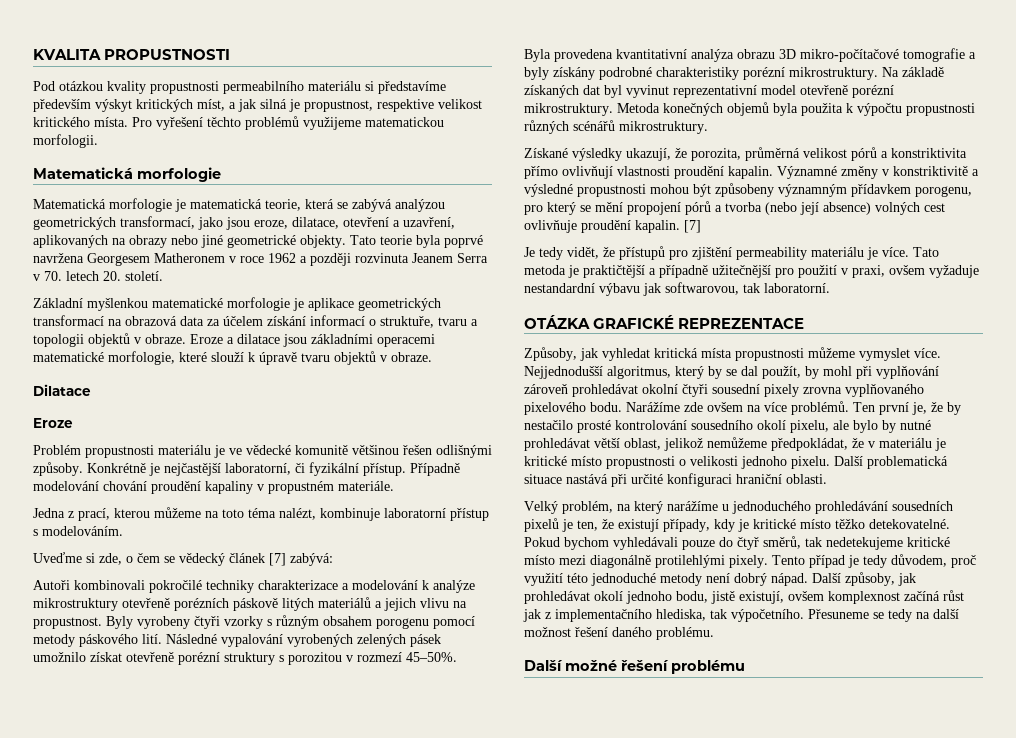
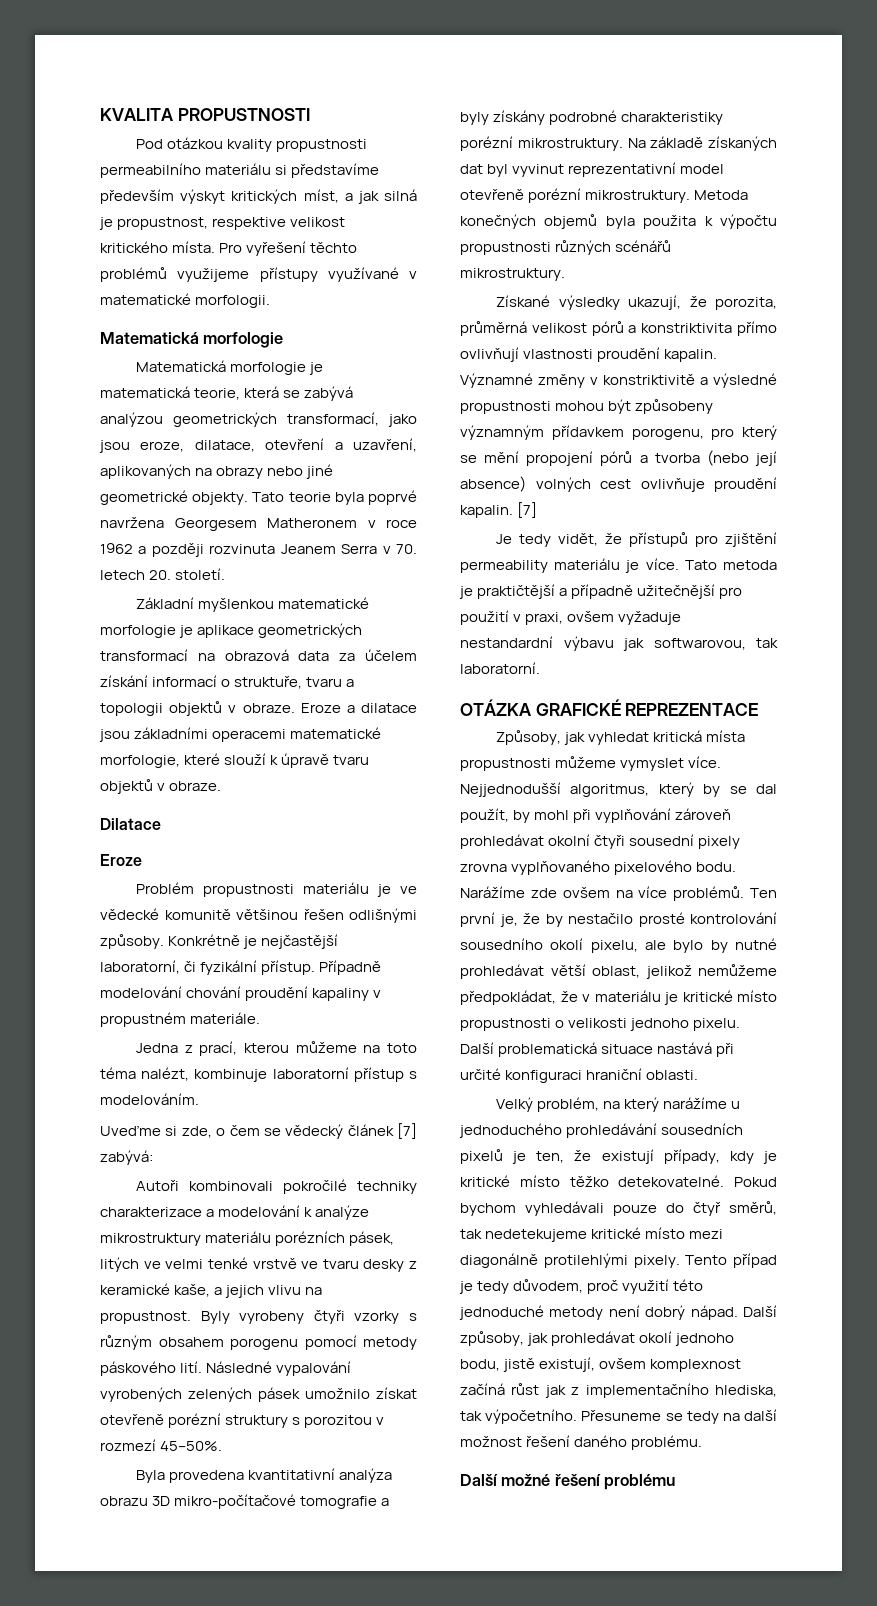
- Pro vyřešení těchto problémů využijeme matematickou morfologii.
+ Pro vyřešení těchto problémů využijeme přístupy využívané v matematické morfologii.
- Autoři kombinovali pokročilé techniky charakterizace a modelování k analýze mikrostruktury otevřeně porézních páskově litých materiálů a jejich vlivu na propustnost.
+ Autoři kombinovali pokročilé techniky charakterizace a modelování k analýze mikrostruktury materiálu porézních pásek, litých ve velmi tenké vrstvě ve tvaru desky z keramické kaše, a jejich vlivu na propustnost.

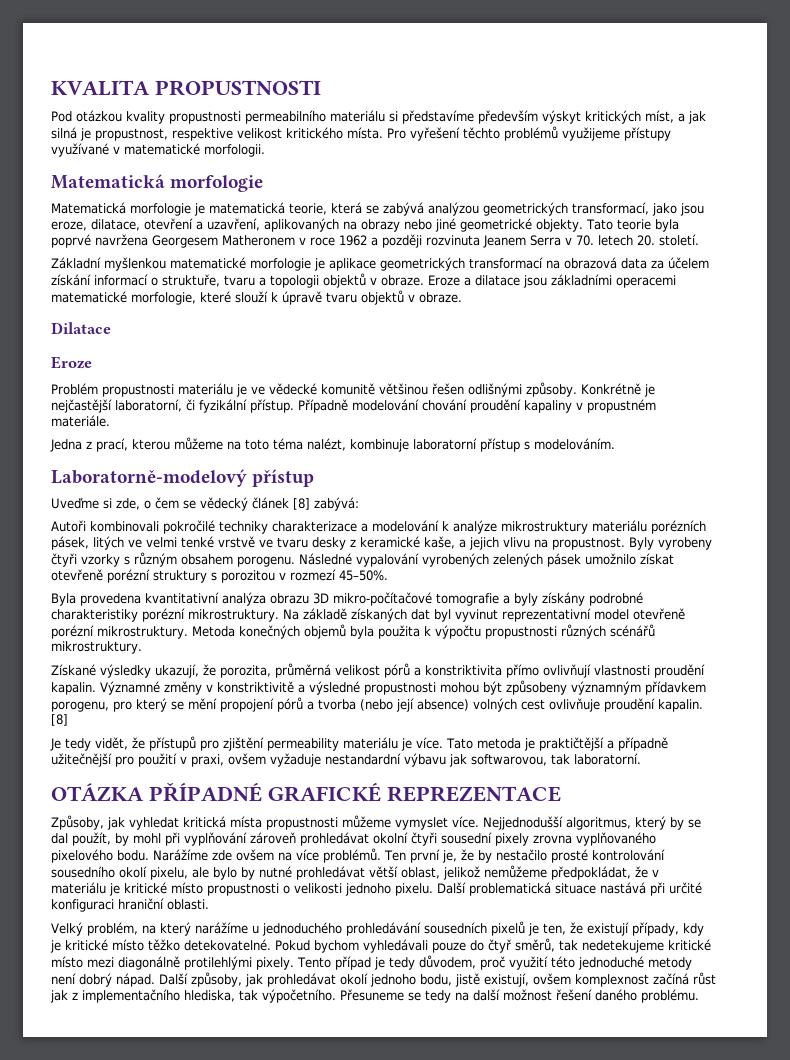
+ Laboratorně-modelový přístup
- Uveďme si zde, o čem se vědecký článek [7] zabývá:
+ Uveďme si zde, o čem se vědecký článek [8] zabývá:
- Byly vyrobeny čtyři vzorky s různým obsahem porogenu pomocí metody páskového lití.
+ Byly vyrobeny čtyři vzorky s různým obsahem porogenu.
- Významné změny v konstriktivitě a výsledné propustnosti mohou být způsobeny významným přídavkem porogenu, pro který se mění propojení pórů a tvorba (nebo její absence) volných cest ovlivňuje proudění kapalin. [7]
+ Významné změny v konstriktivitě a výsledné propustnosti mohou být způsobeny významným přídavkem porogenu, pro který se mění propojení pórů a tvorba (nebo její absence) volných cest ovlivňuje proudění kapalin. [8]
- OTÁZKA GRAFICKÉ REPREZENTACE
+ OTÁZKA PŘÍPADNÉ GRAFICKÉ REPREZENTACE
- Další možné řešení problému

